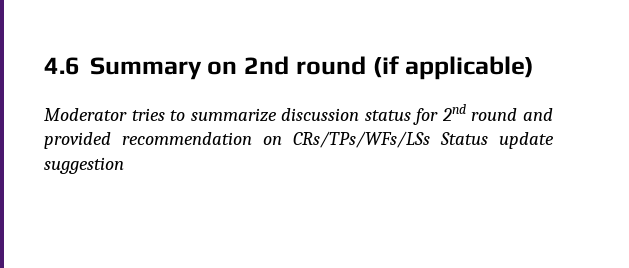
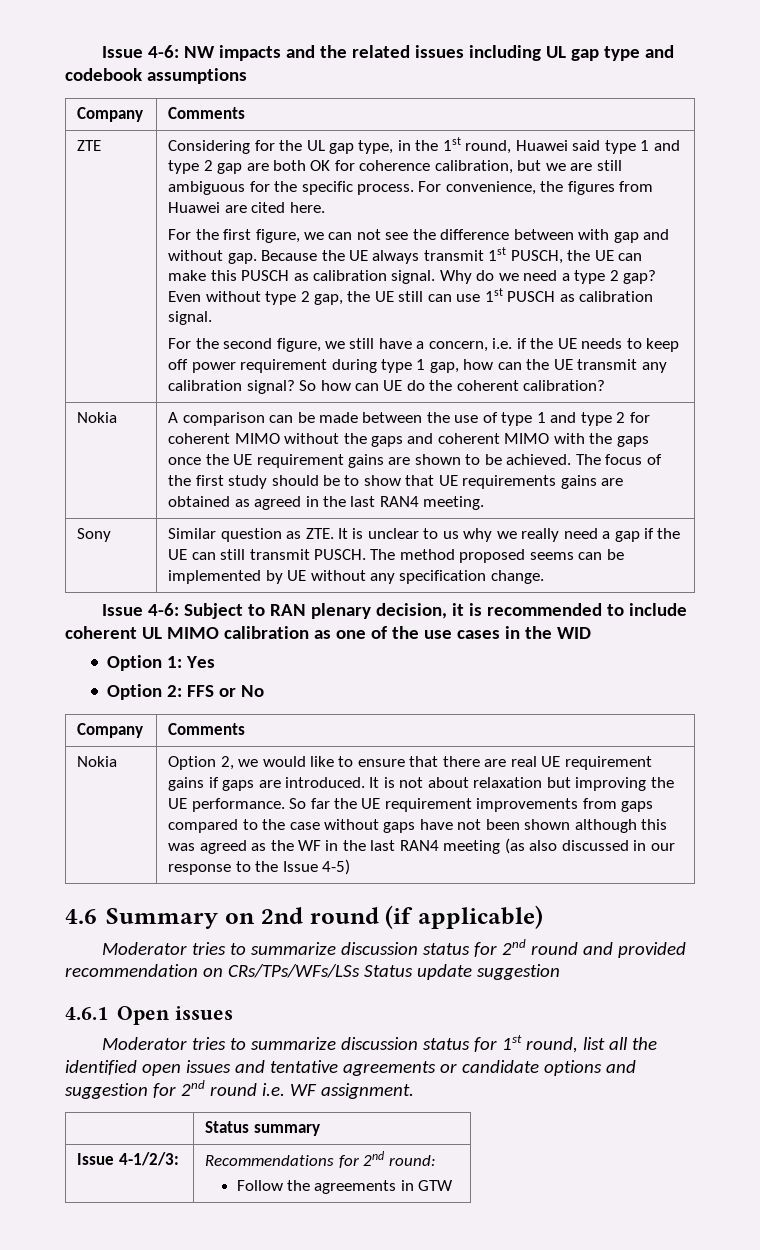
+ Issue 4-6: NW impacts and the related issues including UL gap type and codebook assumptions
+ Company | Comments
+ ZTE | Considering for the UL gap type, in the 1st round, Huawei said type 1 and type 2 gap are both OK for coherence calibration, but we are still ambiguous for the specific process. For convenience, the figures from Huawei are cited here.
+ For the first figure, we can not see the difference between with gap and without gap. Because the UE always transmit 1st PUSCH, the UE can make this PUSCH as calibration signal. Why do we need a type 2 gap? Even without type 2 gap, the UE still can use 1st PUSCH as calibration signal.
+ For the second figure, we still have a concern, i.e. if the UE needs to keep off power requirement during type 1 gap, how can the UE transmit any calibration signal? So how can UE do the coherent calibration?
+ Nokia | A comparison can be made between the use of type 1 and type 2 for coherent MIMO without the gaps and coherent MIMO with the gaps once the UE requirement gains are shown to be achieved. The focus of the first study should be to show that UE requirements gains are obtained as agreed in the last RAN4 meeting.
+ Sony | Similar question as ZTE. It is unclear to us why we really need a gap if the UE can still transmit PUSCH. The method proposed seems can be implemented by UE without any specification change.
+ Issue 4-6: Subject to RAN plenary decision, it is recommended to include coherent UL MIMO calibration as one of the use cases in the WID
+ Option 1: Yes
+ Option 2: FFS or No
+ Company | Comments
+ Nokia | Option 2, we would like to ensure that there are real UE requirement gains if gaps are introduced. It is not about relaxation but improving the UE performance. So far the UE requirement improvements from gaps compared to the case without gaps have not been shown although this was agreed as the WF in the last RAN4 meeting (as also discussed in our response to the Issue 4-5)
+ 4.6.1 Open issues
+ Moderator tries to summarize discussion status for 1st round, list all the identified open issues and tentative agreements or candidate options and suggestion for 2nd round i.e. WF assignment.
+ | Status summary
+ Issue 4-1/2/3: | Recommendations for 2nd round:
+ Follow the agreements in GTW

